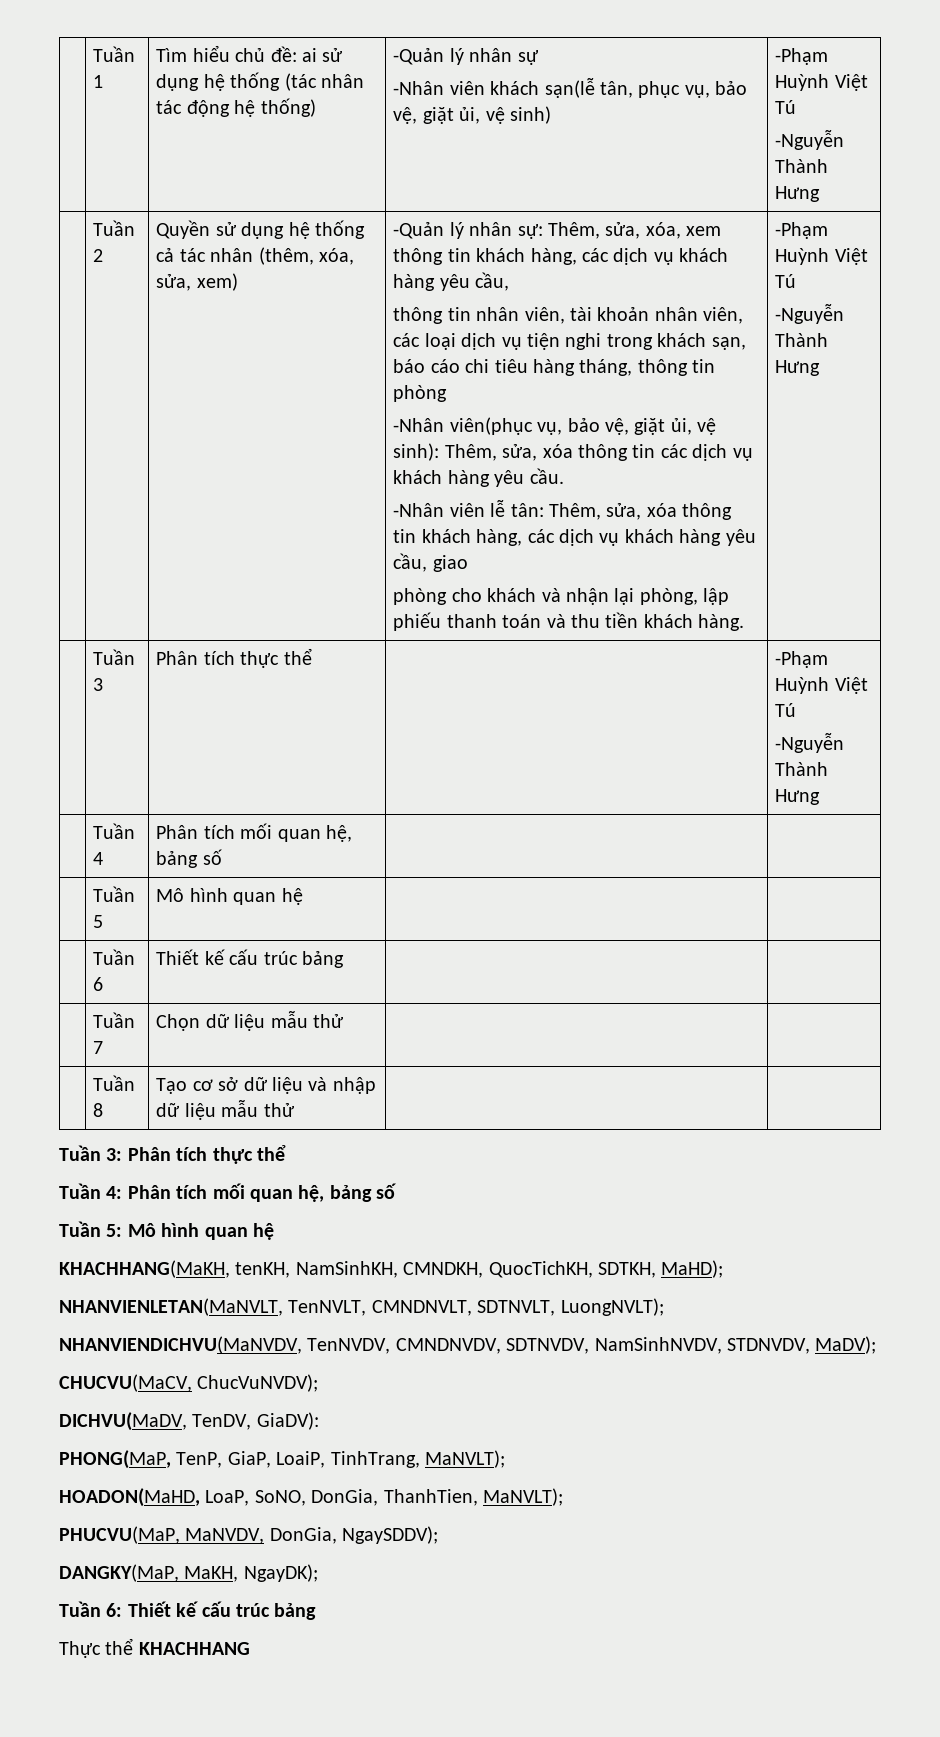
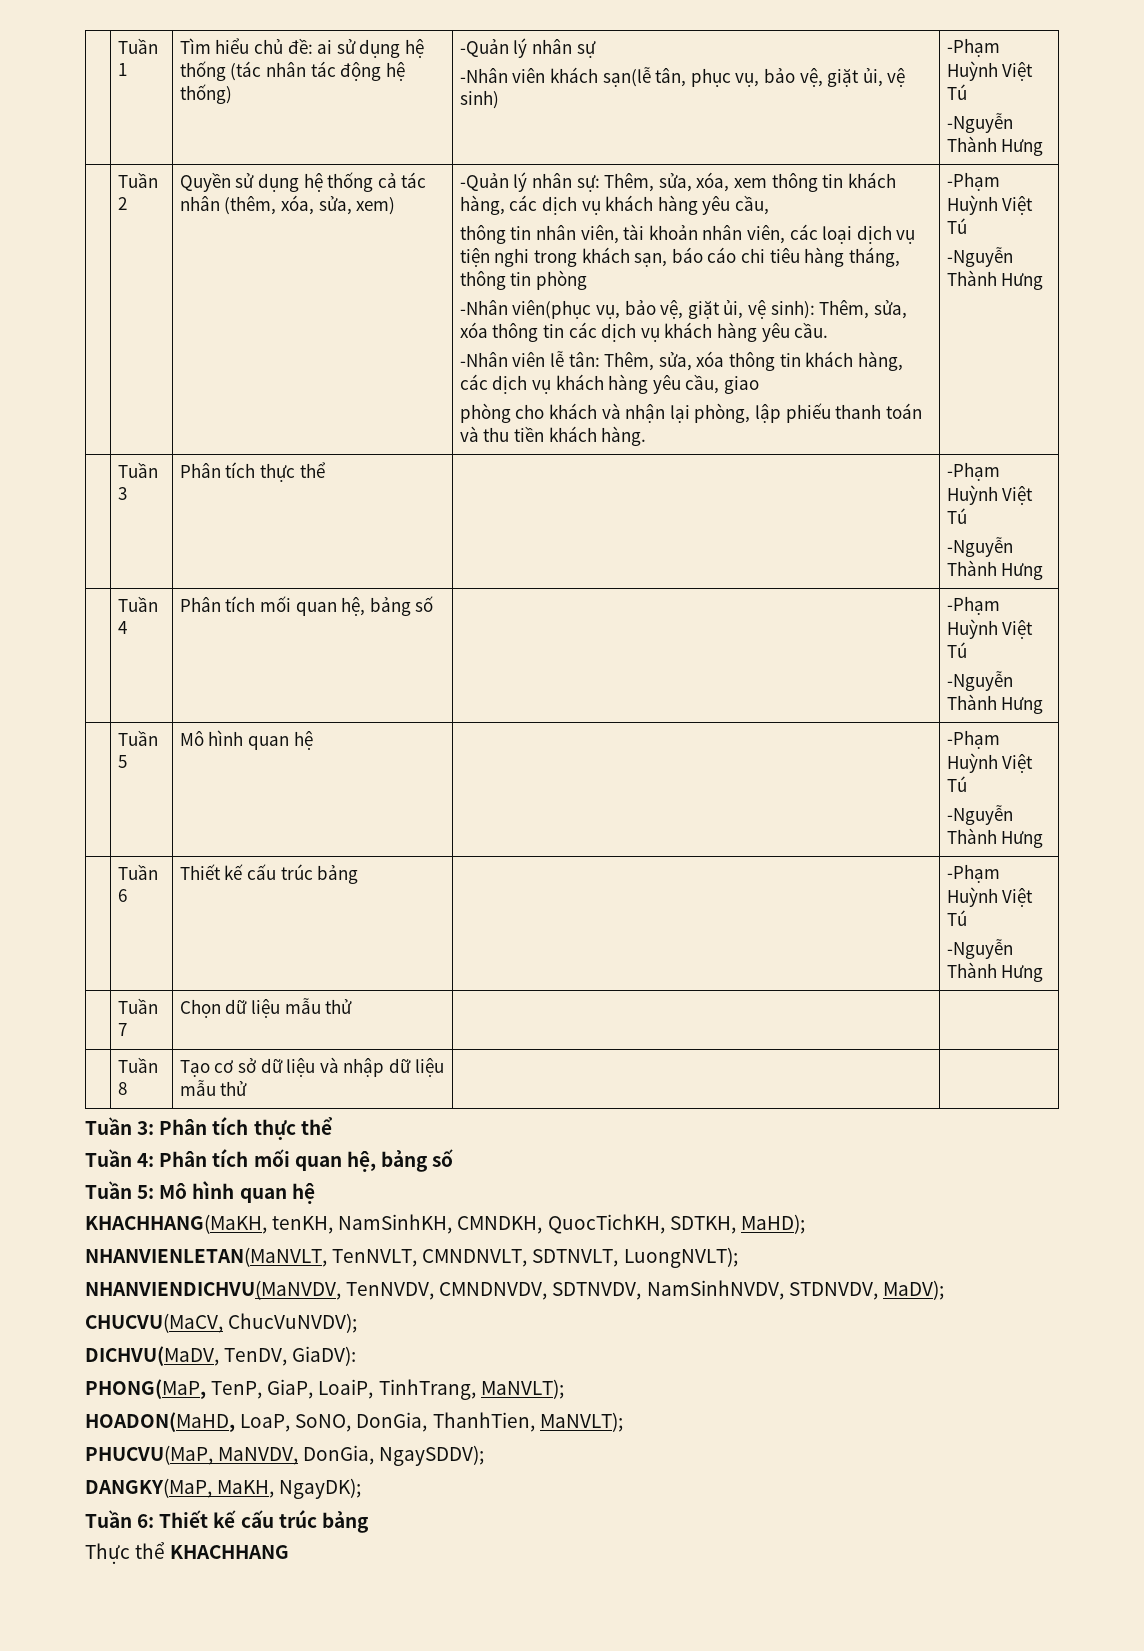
- | Tuần 4 | Phân tích mối quan hệ, bảng số | |
+ | Tuần 4 | Phân tích mối quan hệ, bảng số | | -Phạm Huỳnh Việt Tú
+ -Nguyễn Thành Hưng
- | Tuần 5 | Mô hình quan hệ | |
+ | Tuần 5 | Mô hình quan hệ | | -Phạm Huỳnh Việt Tú
+ -Nguyễn Thành Hưng
- | Tuần 6 | Thiết kế cấu trúc bảng | |
+ | Tuần 6 | Thiết kế cấu trúc bảng | | -Phạm Huỳnh Việt Tú
+ -Nguyễn Thành Hưng

